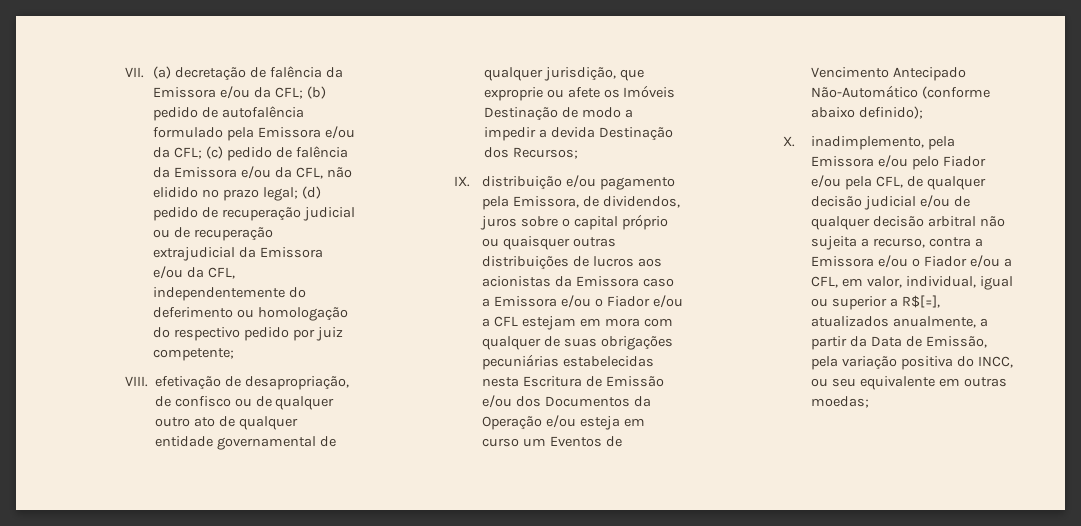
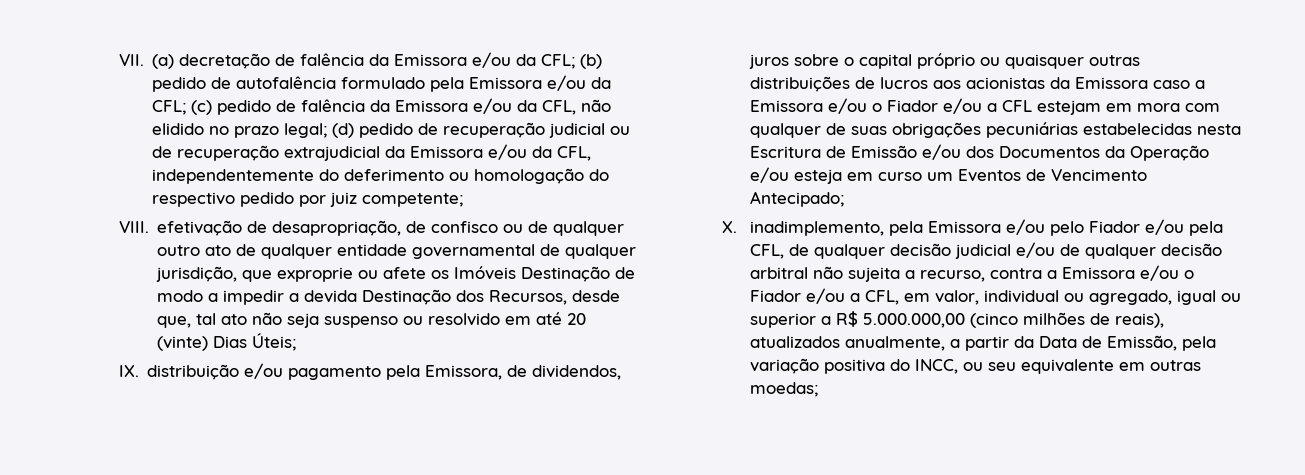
- VIII. efetivação de desapropriação, de confisco ou de qualquer outro ato de qualquer entidade governamental de qualquer jurisdição, que exproprie ou afete os Imóveis Destinação de modo a impedir a devida Destinação dos Recursos;
+ VIII. efetivação de desapropriação, de confisco ou de qualquer outro ato de qualquer entidade governamental de qualquer jurisdição, que exproprie ou afete os Imóveis Destinação de modo a impedir a devida Destinação dos Recursos, desde que, tal ato não seja suspenso ou resolvido em até 20 (vinte) Dias Úteis;
- IX. distribuição e/ou pagamento pela Emissora, de dividendos, juros sobre o capital próprio ou quaisquer outras distribuições de lucros aos acionistas da Emissora caso a Emissora e/ou o Fiador e/ou a CFL estejam em mora com qualquer de suas obrigações pecuniárias estabelecidas nesta Escritura de Emissão e/ou dos Documentos da Operação e/ou esteja em curso um Eventos de Vencimento Antecipado Não-Automático (conforme abaixo definido);
+ IX. distribuição e/ou pagamento pela Emissora, de dividendos, juros sobre o capital próprio ou quaisquer outras distribuições de lucros aos acionistas da Emissora caso a Emissora e/ou o Fiador e/ou a CFL estejam em mora com qualquer de suas obrigações pecuniárias estabelecidas nesta Escritura de Emissão e/ou dos Documentos da Operação e/ou esteja em curso um Eventos de Vencimento Antecipado;
- X. inadimplemento, pela Emissora e/ou pelo Fiador e/ou pela CFL, de qualquer decisão judicial e/ou de qualquer decisão arbitral não sujeita a recurso, contra a Emissora e/ou o Fiador e/ou a CFL, em valor, individual, igual ou superior a R$[=], atualizados anualmente, a partir da Data de Emissão, pela variação positiva do INCC, ou seu equivalente em outras moedas;
+ X. inadimplemento, pela Emissora e/ou pelo Fiador e/ou pela CFL, de qualquer decisão judicial e/ou de qualquer decisão arbitral não sujeita a recurso, contra a Emissora e/ou o Fiador e/ou a CFL, em valor, individual ou agregado, igual ou superior a R$ 5.000.000,00 (cinco milhões de reais), atualizados anualmente, a partir da Data de Emissão, pela variação positiva do INCC, ou seu equivalente em outras moedas;

